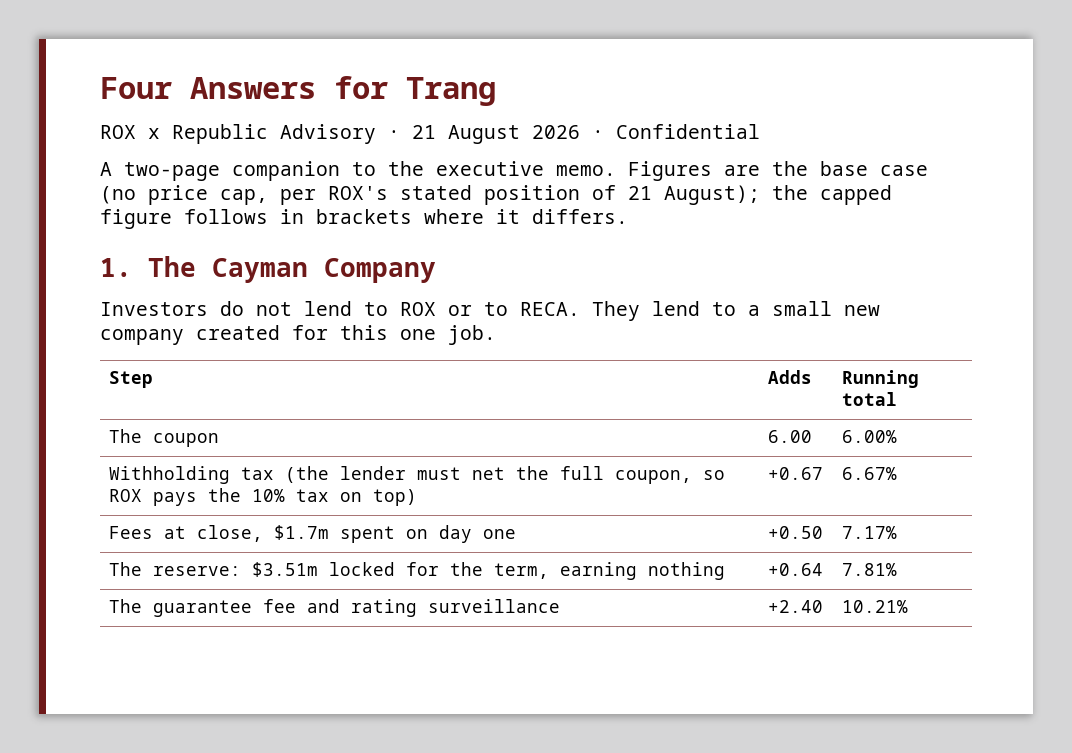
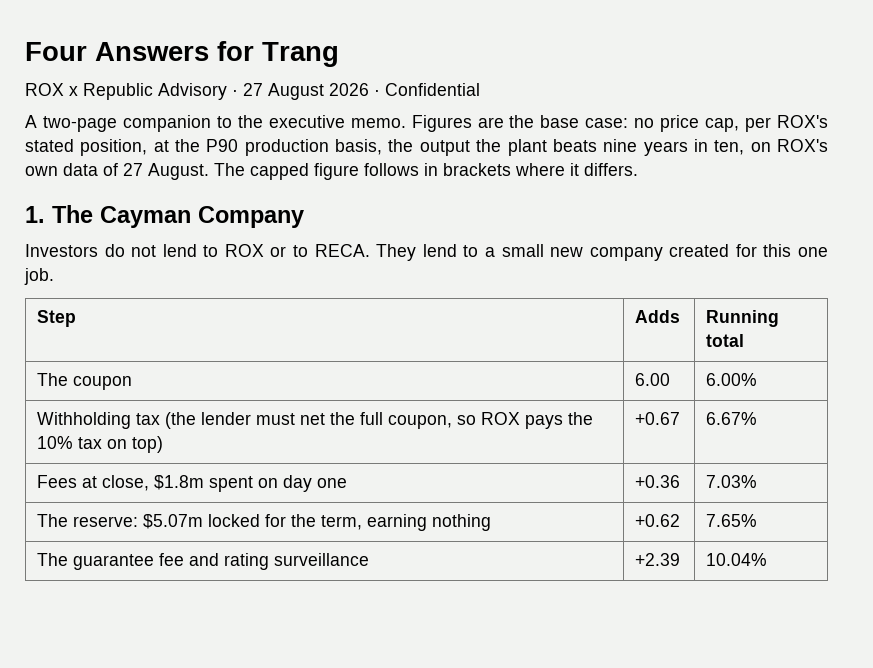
- ROX x Republic Advisory · 21 August 2026 · Confidential
+ ROX x Republic Advisory · 27 August 2026 · Confidential
- Figures are the base case (no price cap, per ROX's stated position of 21 August); the capped figure follows in brackets where it differs.
+ Figures are the base case: no price cap, per ROX's stated position, at the P90 production basis, the output the plant beats nine years in ten, on ROX's own data of 27 August. The capped figure follows in brackets where it differs.
- Fees at close, $1.7m spent on day one | +0.50 | 7.17%
+ Fees at close, $1.8m spent on day one | +0.36 | 7.03%
- The reserve: $3.51m locked for the term, earning nothing | +0.64 | 7.81%
+ The reserve: $5.07m locked for the term, earning nothing | +0.62 | 7.65%
- The guarantee fee and rating surveillance | +2.40 | 10.21%
+ The guarantee fee and rating surveillance | +2.39 | 10.04%

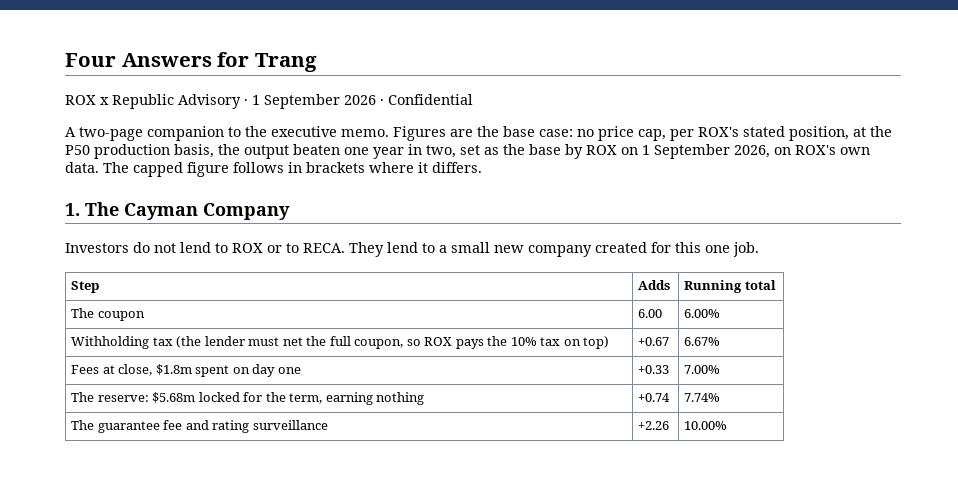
- ROX x Republic Advisory · 27 August 2026 · Confidential
+ ROX x Republic Advisory · 1 September 2026 · Confidential
- Figures are the base case: no price cap, per ROX's stated position, at the P90 production basis, the output the plant beats nine years in ten, on ROX's own data of 27 August.
+ Figures are the base case: no price cap, per ROX's stated position, at the P50 production basis, the output beaten one year in two, set as the base by ROX on 1 September 2026, on ROX's own data.
- Fees at close, $1.8m spent on day one | +0.36 | 7.03%
+ Fees at close, $1.8m spent on day one | +0.33 | 7.00%
- The reserve: $5.07m locked for the term, earning nothing | +0.62 | 7.65%
+ The reserve: $5.68m locked for the term, earning nothing | +0.74 | 7.74%
- The guarantee fee and rating surveillance | +2.39 | 10.04%
+ The guarantee fee and rating surveillance | +2.26 | 10.00%

